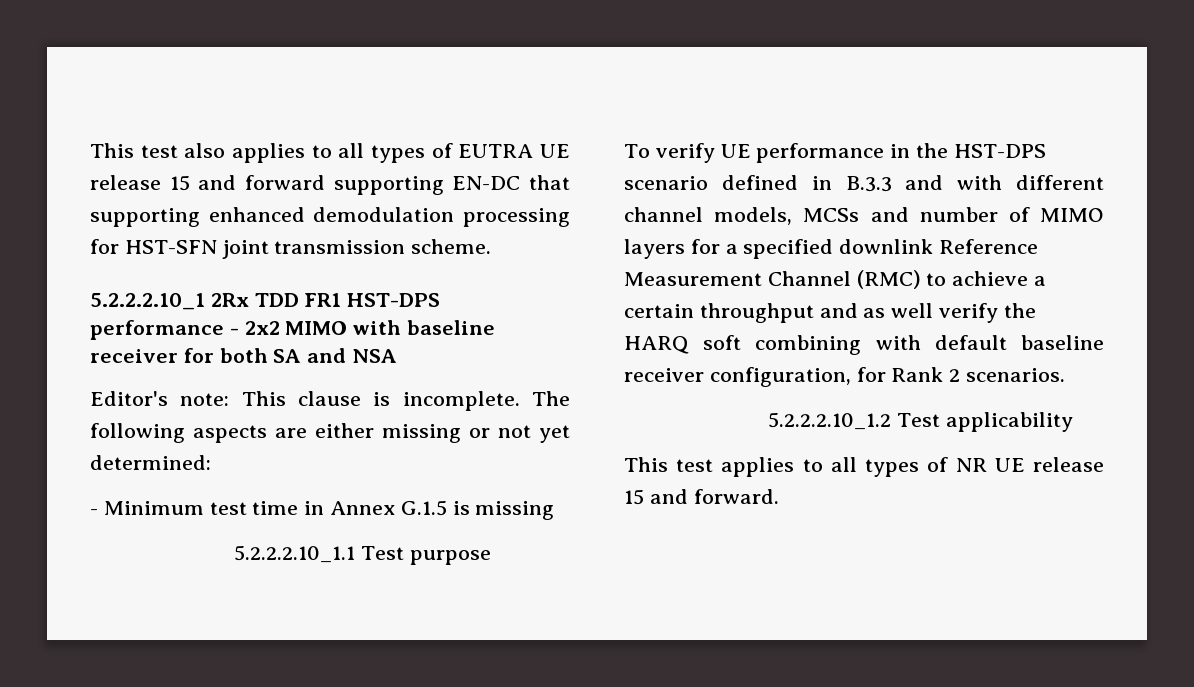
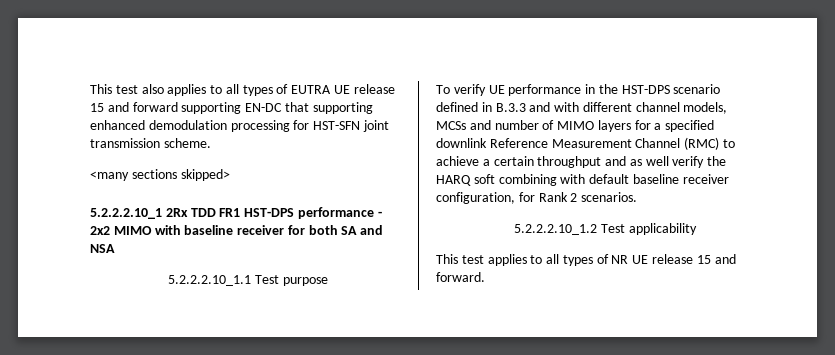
+ <many sections skipped>
- Editor's note: This clause is incomplete. The following aspects are either missing or not yet determined:
- - Minimum test time in Annex G.1.5 is missing

